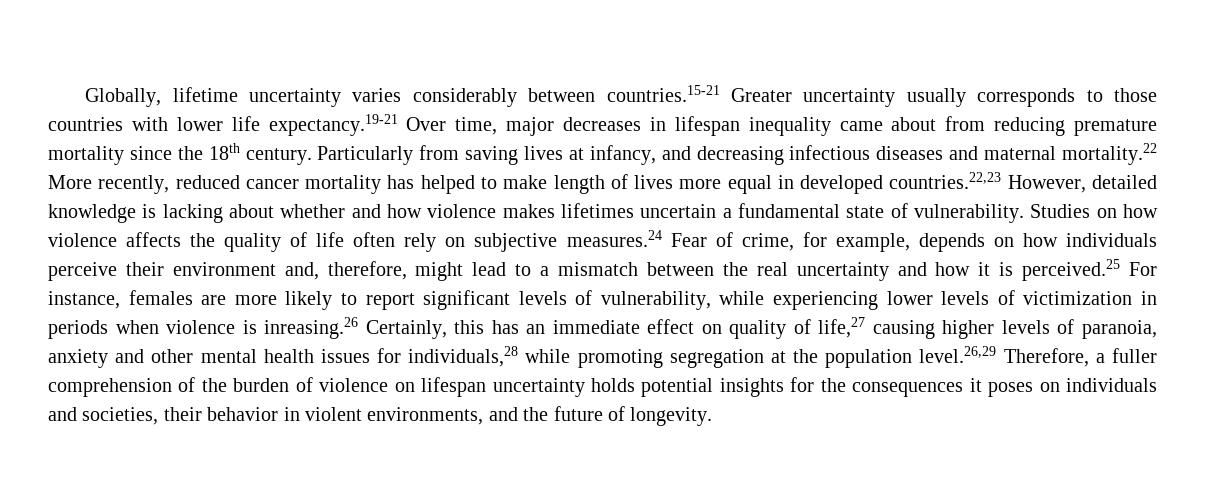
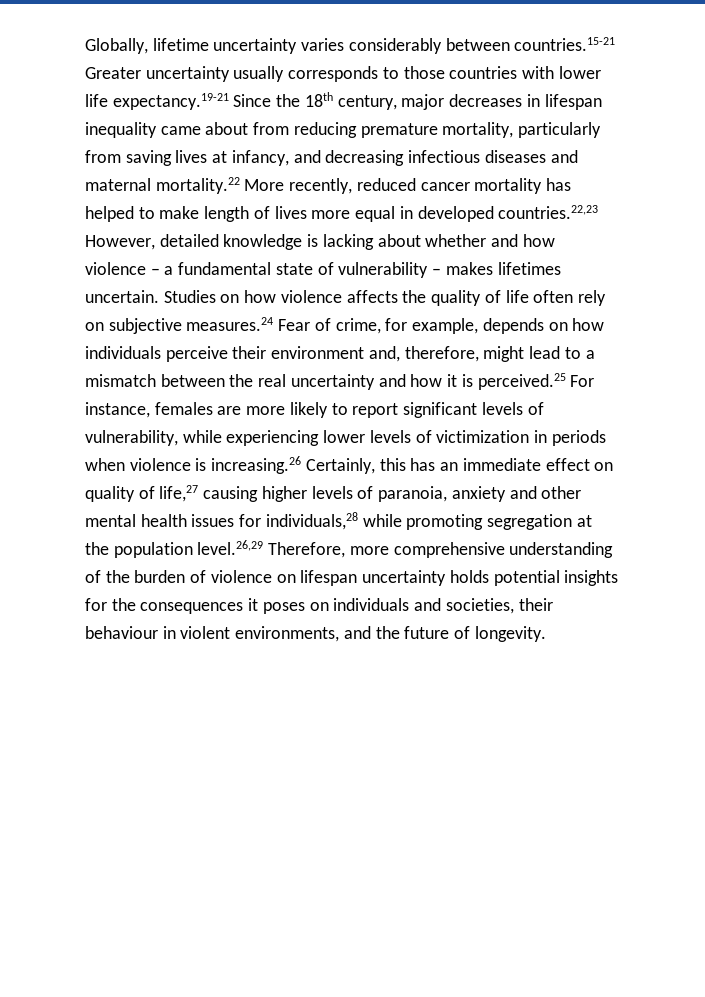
- Globally, lifetime uncertainty varies considerably between countries.15-21 Greater uncertainty usually corresponds to those countries with lower life expectancy.19-21 Over time, major decreases in lifespan inequality came about from reducing premature mortality since the 18th century. Particularly from saving lives at infancy, and decreasing infectious diseases and maternal mortality.22 More recently, reduced cancer mortality has helped to make length of lives more equal in developed countries.22,23 However, detailed knowledge is lacking about whether and how violence makes lifetimes uncertain a fundamental state of vulnerability.
+ Globally, lifetime uncertainty varies considerably between countries.15-21 Greater uncertainty usually corresponds to those countries with lower life expectancy.19-21 Since the 18th century, major decreases in lifespan inequality came about from reducing premature mortality, particularly from saving lives at infancy, and decreasing infectious diseases and maternal mortality.22 More recently, reduced cancer mortality has helped to make length of lives more equal in developed countries.22,23 However, detailed knowledge is lacking about whether and how violence – a fundamental state of vulnerability – makes lifetimes uncertain.
- Studies on how violence affects the quality of life often rely on subjective measures.24 Fear of crime, for example, depends on how individuals perceive their environment and, therefore, might lead to a mismatch between the real uncertainty and how it is perceived.25 For instance, females are more likely to report significant levels of vulnerability, while experiencing lower levels of victimization in periods when violence is inreasing.26 Certainly, this has an immediate effect on quality of life,27 causing higher levels of paranoia, anxiety and other mental health issues for individuals,28 while promoting segregation at the population level.26,29 Therefore, a fuller comprehension of the burden of violence on lifespan uncertainty holds potential insights for the consequences it poses on individuals and societies, their behavior in violent environments, and the future of longevity.
+ Studies on how violence affects the quality of life often rely on subjective measures.24 Fear of crime, for example, depends on how individuals perceive their environment and, therefore, might lead to a mismatch between the real uncertainty and how it is perceived.25 For instance, females are more likely to report significant levels of vulnerability, while experiencing lower levels of victimization in periods when violence is increasing.26 Certainly, this has an immediate effect on quality of life,27 causing higher levels of paranoia, anxiety and other mental health issues for individuals,28 while promoting segregation at the population level.26,29 Therefore, more comprehensive understanding of the burden of violence on lifespan uncertainty holds potential insights for the consequences it poses on individuals and societies, their behaviour in violent environments, and the future of longevity.

